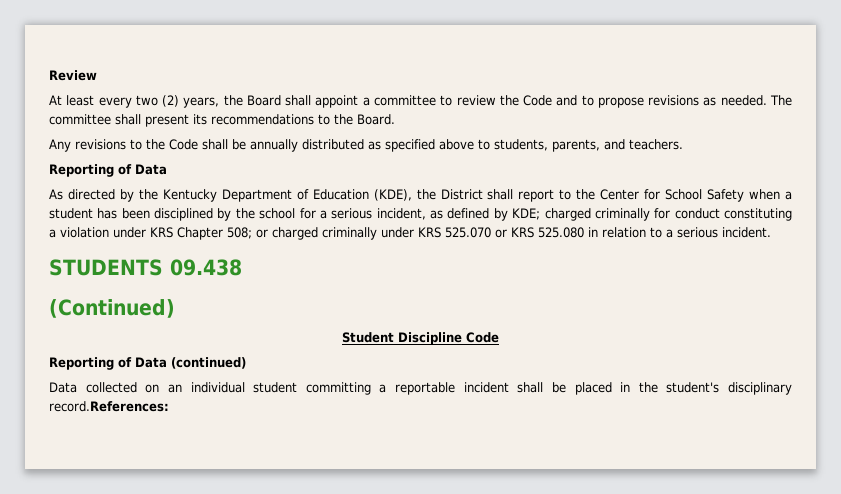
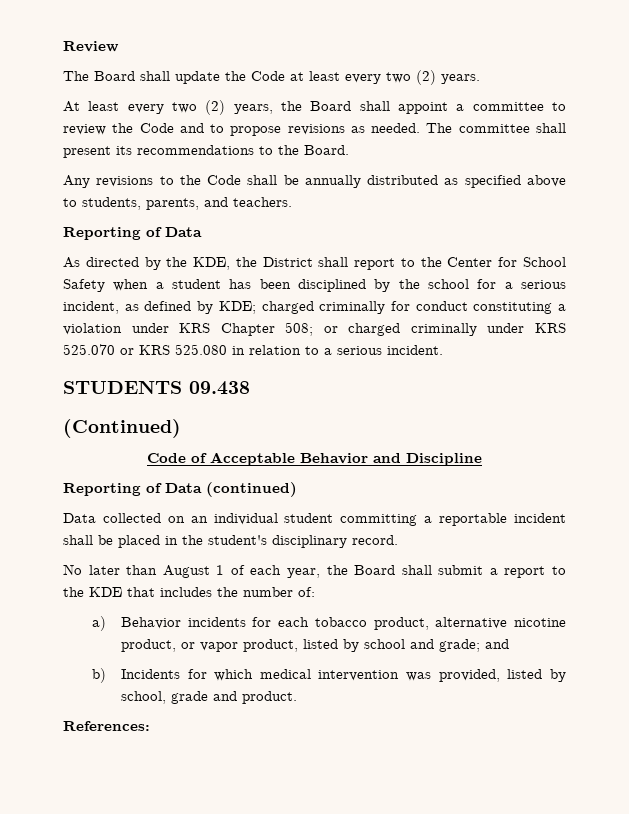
+ The Board shall update the Code at least every two (2) years.
- As directed by the Kentucky Department of Education (KDE), the District shall report to the Center for School Safety when a student has been disciplined by the school for a serious incident, as defined by KDE; charged criminally for conduct constituting a violation under KRS Chapter 508; or charged criminally under KRS 525.070 or KRS 525.080 in relation to a serious incident.
+ As directed by the KDE, the District shall report to the Center for School Safety when a student has been disciplined by the school for a serious incident, as defined by KDE; charged criminally for conduct constituting a violation under KRS Chapter 508; or charged criminally under KRS 525.070 or KRS 525.080 in relation to a serious incident.
- Student Discipline Code
+ Code of Acceptable Behavior and Discipline
- Data collected on an individual student committing a reportable incident shall be placed in the student's disciplinary record.References:
+ Data collected on an individual student committing a reportable incident shall be placed in the student's disciplinary record.
+ No later than August 1 of each year, the Board shall submit a report to the KDE that includes the number of:
+ a) Behavior incidents for each tobacco product, alternative nicotine product, or vapor product, listed by school and grade; and
+ b) Incidents for which medical intervention was provided, listed by school, grade and product.
+ References:

